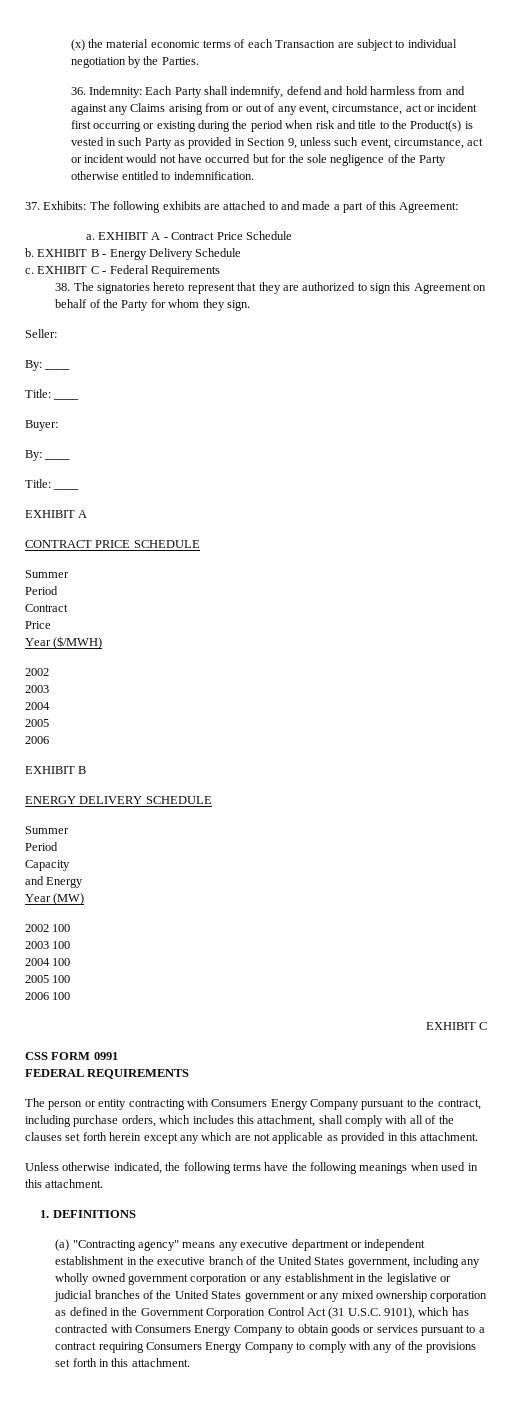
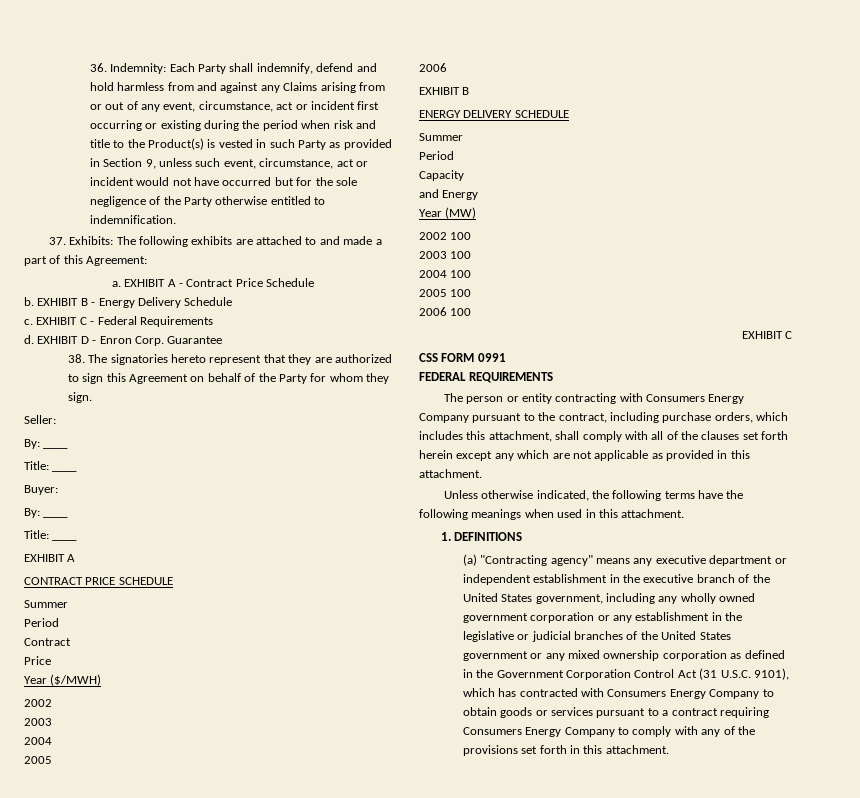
- (x) the material economic terms of each Transaction are subject to individual negotiation by the Parties.
+ d. EXHIBIT D - Enron Corp. Guarantee

